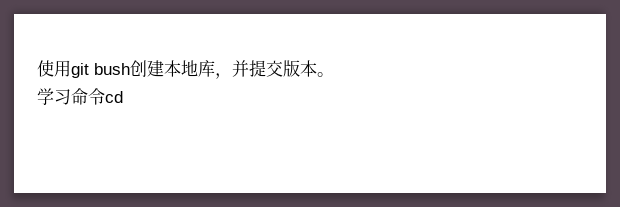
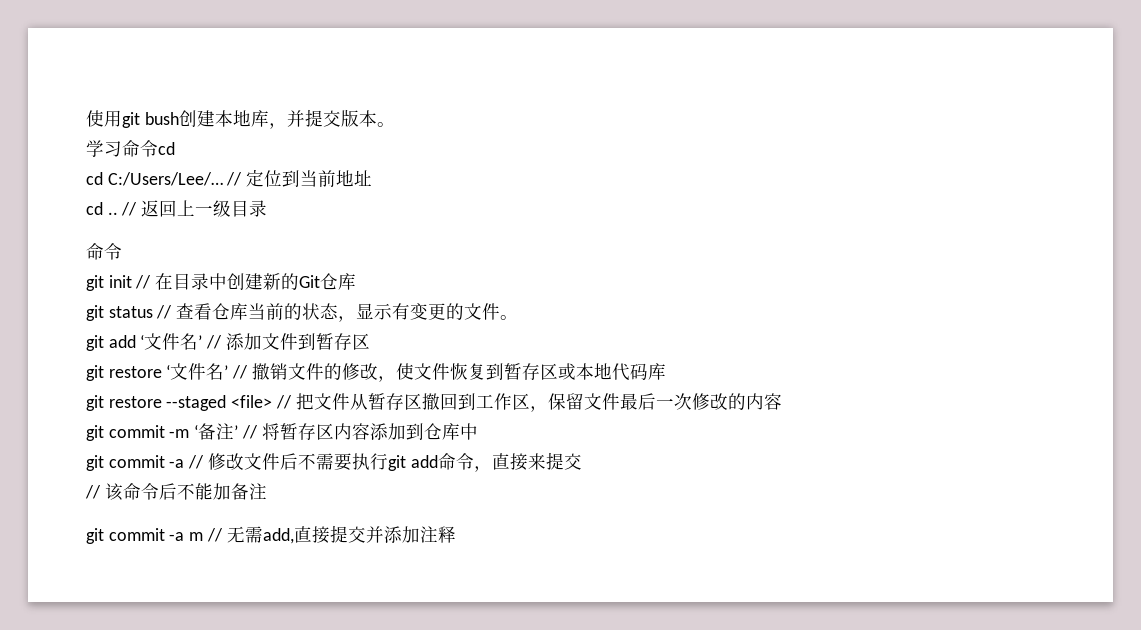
+ cd C:/Users/Lee/… // 定位到当前地址
+ cd .. // 返回上一级目录
+ 命令
+ git init // 在目录中创建新的Git仓库
+ git status // 查看仓库当前的状态，显示有变更的文件。
+ git add ‘文件名’ // 添加文件到暂存区
+ git restore ‘文件名’ // 撤销文件的修改，使文件恢复到暂存区或本地代码库
+ git restore --staged <file> // 把文件从暂存区撤回到工作区，保留文件最后一次修改的内容
+ git commit -m ‘备注’ // 将暂存区内容添加到仓库中
+ git commit -a // 修改文件后不需要执行git add命令，直接来提交
+ // 该命令后不能加备注
+ git commit -a m // 无需add,直接提交并添加注释

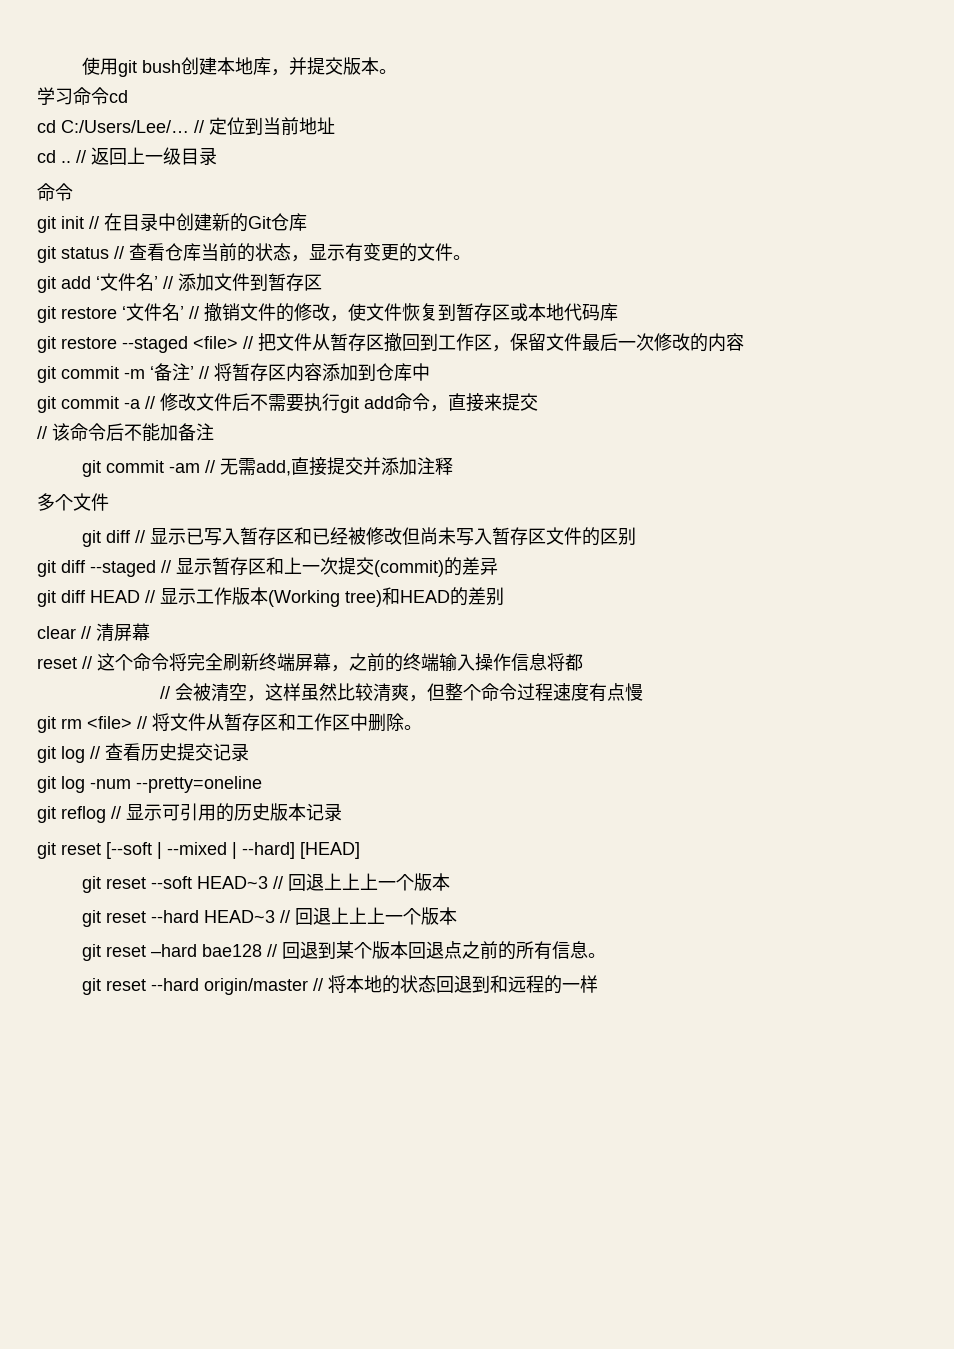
- git commit -a m // 无需add,直接提交并添加注释
+ git commit -am // 无需add,直接提交并添加注释
+ 多个文件
+ git diff // 显示已写入暂存区和已经被修改但尚未写入暂存区文件的区别
+ git diff --staged // 显示暂存区和上一次提交(commit)的差异
+ git diff HEAD // 显示工作版本(Working tree)和HEAD的差别
+ clear // 清屏幕
+ reset // 这个命令将完全刷新终端屏幕，之前的终端输入操作信息将都
+ // 会被清空，这样虽然比较清爽，但整个命令过程速度有点慢
+ git rm <file> // 将文件从暂存区和工作区中删除。
+ git log // 查看历史提交记录
+ git log -num --pretty=oneline
+ git reflog // 显示可引用的历史版本记录
+ git reset [--soft | --mixed | --hard] [HEAD]
+ git reset --soft HEAD~3 // 回退上上上一个版本
+ git reset --hard HEAD~3 // 回退上上上一个版本
+ git reset –hard bae128 // 回退到某个版本回退点之前的所有信息。
+ git reset --hard origin/master // 将本地的状态回退到和远程的一样

